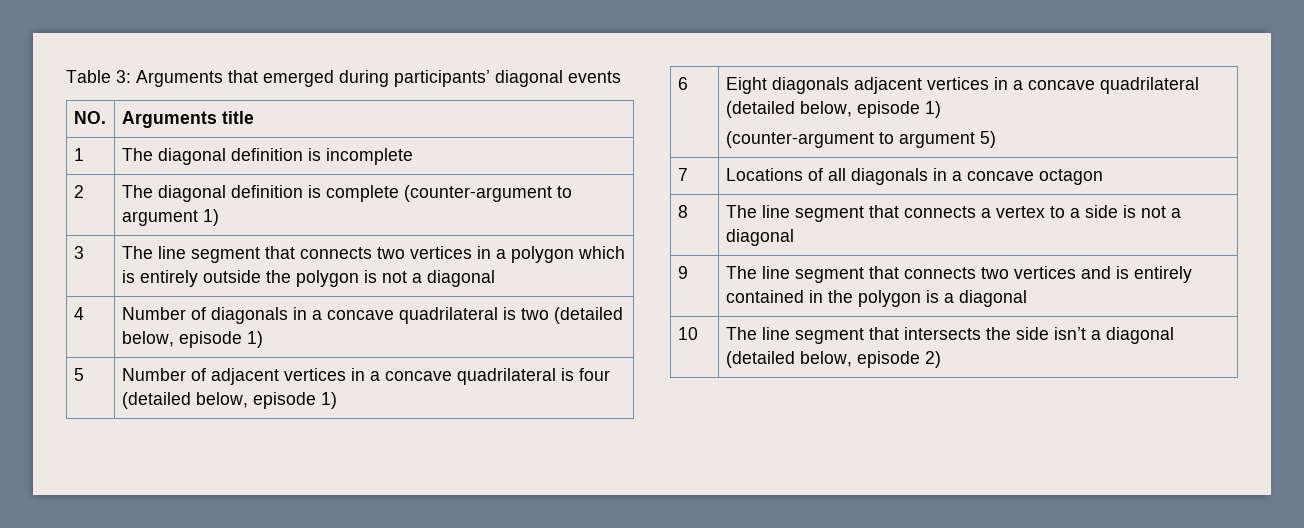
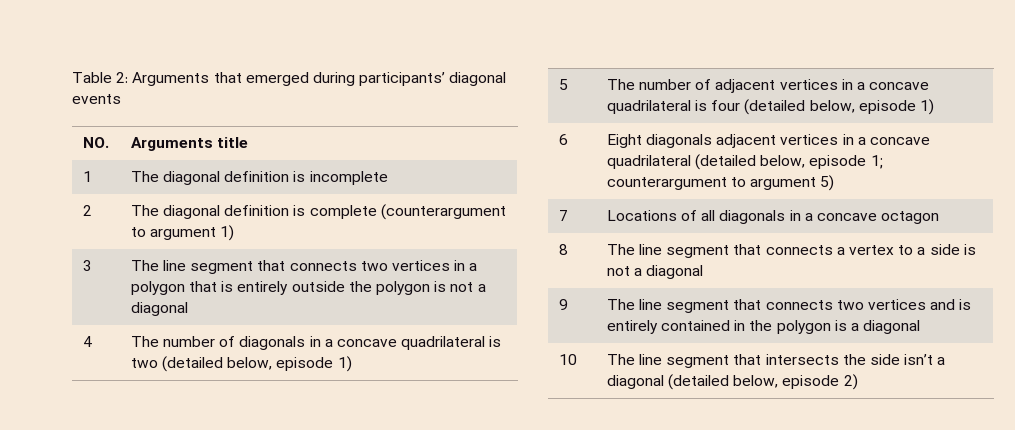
- Table 3: Arguments that emerged during participants’ diagonal events
+ Table 2: Arguments that emerged during participants’ diagonal events
- 2 | The diagonal definition is complete (counter-argument to argument 1)
+ 2 | The diagonal definition is complete (counterargument to argument 1)
- 3 | The line segment that connects two vertices in a polygon which is entirely outside the polygon is not a diagonal
+ 3 | The line segment that connects two vertices in a polygon that is entirely outside the polygon is not a diagonal
- 4 | Number of diagonals in a concave quadrilateral is two (detailed below, episode 1)
+ 4 | The number of diagonals in a concave quadrilateral is two (detailed below, episode 1)
- 5 | Number of adjacent vertices in a concave quadrilateral is four (detailed below, episode 1)
+ 5 | The number of adjacent vertices in a concave quadrilateral is four (detailed below, episode 1)
- 6 | Eight diagonals adjacent vertices in a concave quadrilateral (detailed below, episode 1)
- (counter-argument to argument 5)
+ 6 | Eight diagonals adjacent vertices in a concave quadrilateral (detailed below, episode 1; counterargument to argument 5)

